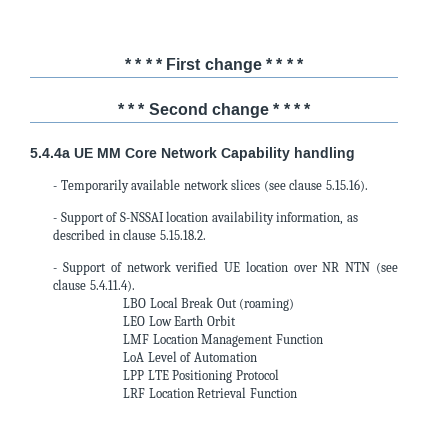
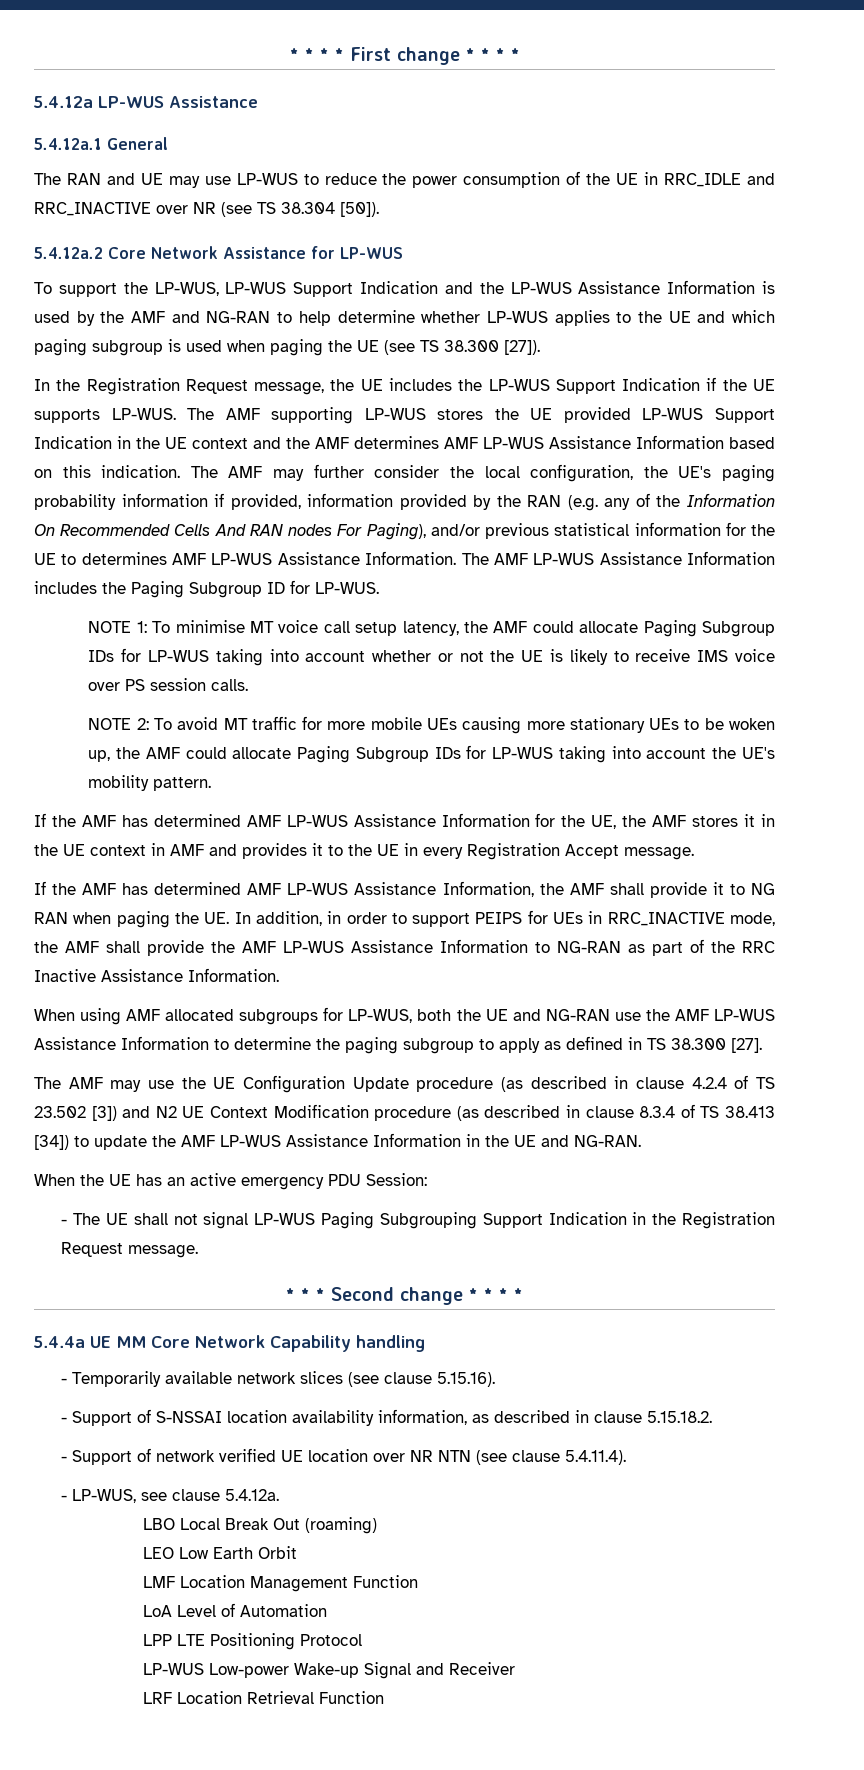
+ 5.4.12a LP-WUS Assistance
+ 5.4.12a.1 General
+ The RAN and UE may use LP-WUS to reduce the power consumption of the UE in RRC_IDLE and RRC_INACTIVE over NR (see TS 38.304 [50]).
+ 5.4.12a.2 Core Network Assistance for LP-WUS
+ To support the LP-WUS, LP-WUS Support Indication and the LP-WUS Assistance Information is used by the AMF and NG-RAN to help determine whether LP-WUS applies to the UE and which paging subgroup is used when paging the UE (see TS 38.300 [27]).
+ In the Registration Request message, the UE includes the LP-WUS Support Indication if the UE supports LP-WUS. The AMF supporting LP-WUS stores the UE provided LP-WUS Support Indication in the UE context and the AMF determines AMF LP-WUS Assistance Information based on this indication. The AMF may further consider the local configuration, the UE's paging probability information if provided, information provided by the RAN (e.g. any of the Information On Recommended Cells And RAN nodes For Paging), and/or previous statistical information for the UE to determines AMF LP-WUS Assistance Information. The AMF LP-WUS Assistance Information includes the Paging Subgroup ID for LP-WUS.
+ NOTE 1: To minimise MT voice call setup latency, the AMF could allocate Paging Subgroup IDs for LP-WUS taking into account whether or not the UE is likely to receive IMS voice over PS session calls.
+ NOTE 2: To avoid MT traffic for more mobile UEs causing more stationary UEs to be woken up, the AMF could allocate Paging Subgroup IDs for LP-WUS taking into account the UE's mobility pattern.
+ If the AMF has determined AMF LP-WUS Assistance Information for the UE, the AMF stores it in the UE context in AMF and provides it to the UE in every Registration Accept message.
+ If the AMF has determined AMF LP-WUS Assistance Information, the AMF shall provide it to NG RAN when paging the UE. In addition, in order to support PEIPS for UEs in RRC_INACTIVE mode, the AMF shall provide the AMF LP-WUS Assistance Information to NG-RAN as part of the RRC Inactive Assistance Information.
+ When using AMF allocated subgroups for LP-WUS, both the UE and NG-RAN use the AMF LP-WUS Assistance Information to determine the paging subgroup to apply as defined in TS 38.300 [27].
+ The AMF may use the UE Configuration Update procedure (as described in clause 4.2.4 of TS 23.502 [3]) and N2 UE Context Modification procedure (as described in clause 8.3.4 of TS 38.413 [34]) to update the AMF LP-WUS Assistance Information in the UE and NG-RAN.
+ When the UE has an active emergency PDU Session:
+ - The UE shall not signal LP-WUS Paging Subgrouping Support Indication in the Registration Request message.
+ - LP-WUS, see clause 5.4.12a.
+ LP-WUS Low-power Wake-up Signal and Receiver

